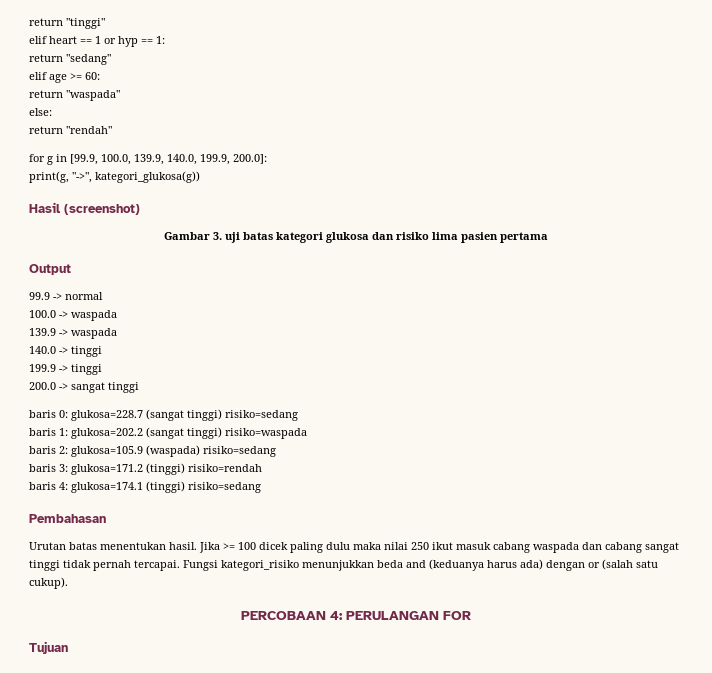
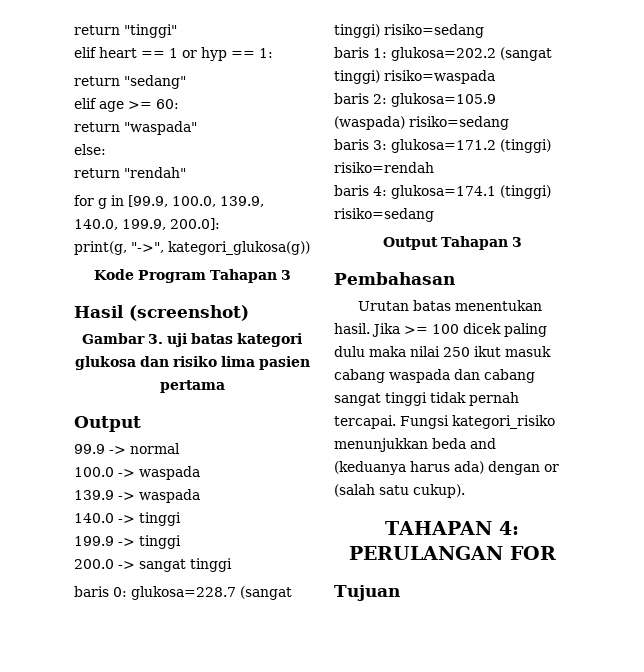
+ Kode Program Tahapan 3
+ Output Tahapan 3
- PERCOBAAN 4: PERULANGAN FOR
+ TAHAPAN 4: PERULANGAN FOR

